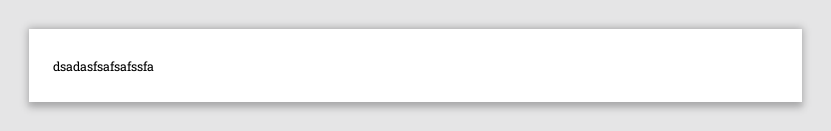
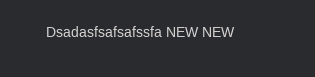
- dsadasfsafsafssfa
+ Dsadasfsafsafssfa NEW NEW

